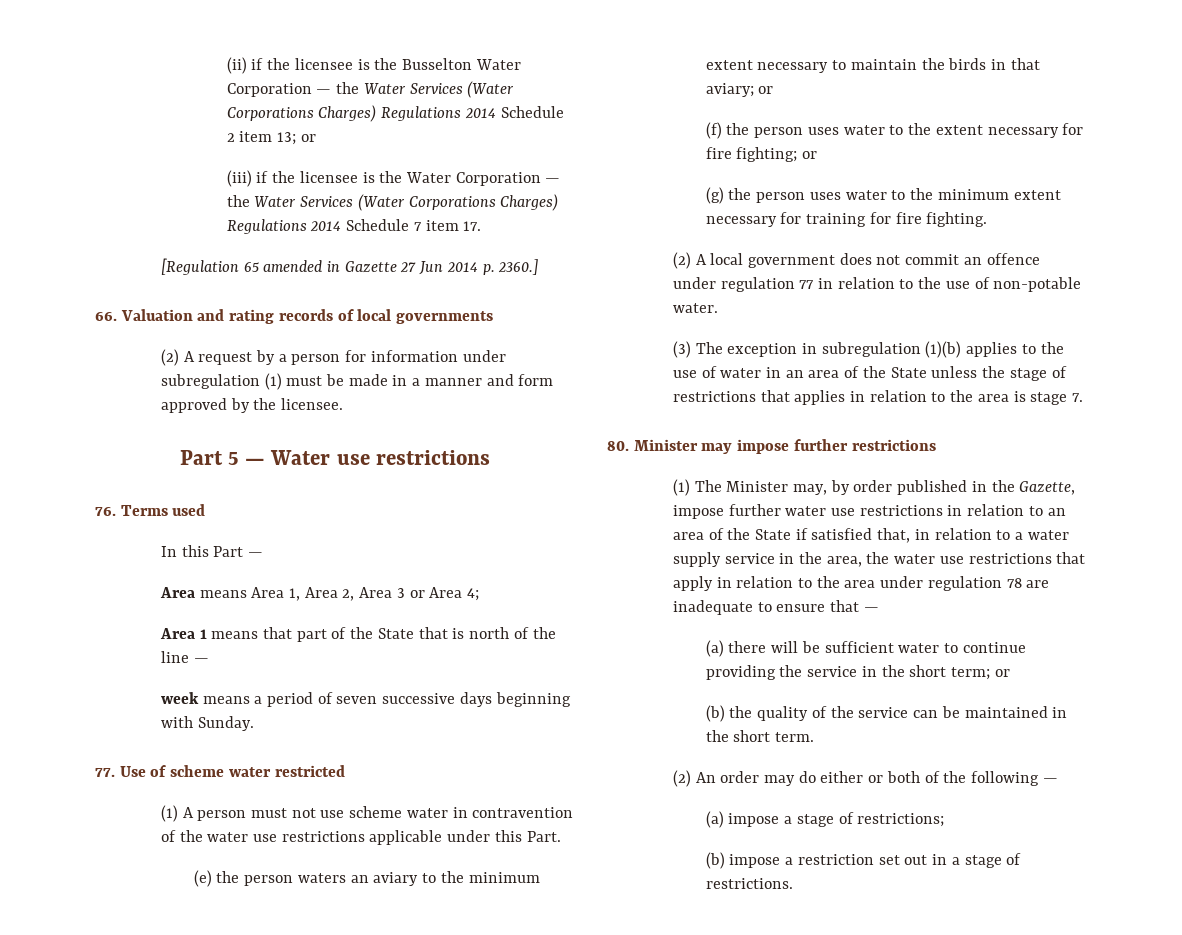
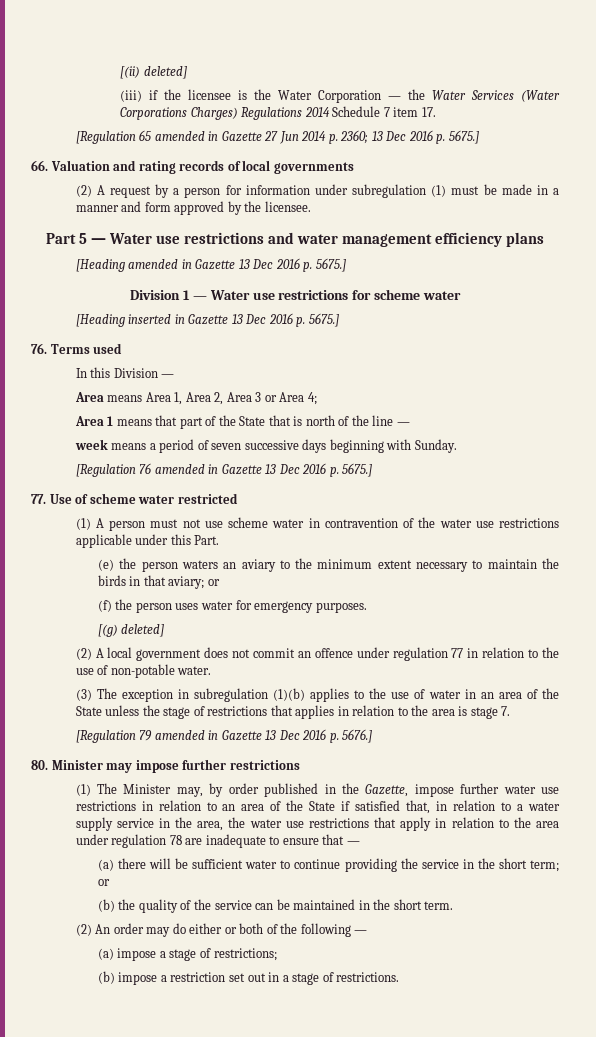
- (ii) if the licensee is the Busselton Water Corporation — the Water Services (Water Corporations Charges) Regulations 2014 Schedule 2 item 13; or
+ [(ii) deleted]
- [Regulation 65 amended in Gazette 27 Jun 2014 p. 2360.]
+ [Regulation 65 amended in Gazette 27 Jun 2014 p. 2360; 13 Dec 2016 p. 5675.]
- Part 5 — Water use restrictions
+ Part 5 — Water use restrictions and water management efficiency plans
+ [Heading amended in Gazette 13 Dec 2016 p. 5675.]
+ Division 1 — Water use restrictions for scheme water
+ [Heading inserted in Gazette 13 Dec 2016 p. 5675.]
- In this Part —
+ In this Division —
+ [Regulation 76 amended in Gazette 13 Dec 2016 p. 5675.]
- (f) the person uses water to the extent necessary for fire fighting; or
- (g) the person uses water to the minimum extent necessary for training for fire fighting.
+ (f) the person uses water for emergency purposes.
+ [(g) deleted]
+ [Regulation 79 amended in Gazette 13 Dec 2016 p. 5676.]

